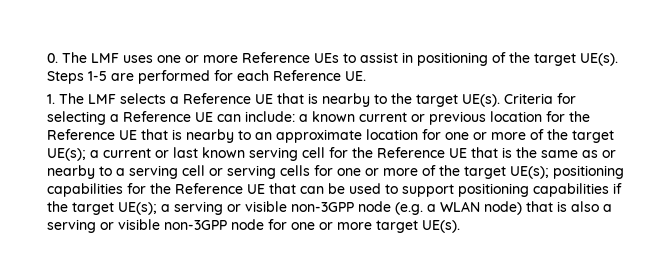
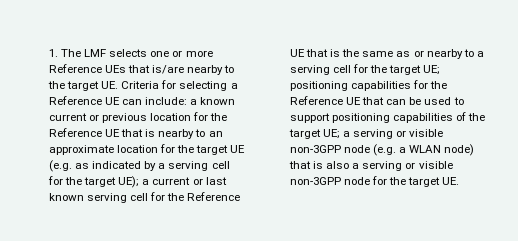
- 0. The LMF uses one or more Reference UEs to assist in positioning of the target UE(s). Steps 1-5 are performed for each Reference UE.
- 1. The LMF selects a Reference UE that is nearby to the target UE(s). Criteria for selecting a Reference UE can include:
+ 1. The LMF selects one or more Reference UEs that is/are nearby to the target UE. Criteria for selecting a Reference UE can include:
- a known current or previous location for the Reference UE that is nearby to an approximate location for one or more of the target UE(s);
+ a known current or previous location for the Reference UE that is nearby to an approximate location for the target UE (e.g. as indicated by a serving cell for the target UE);
- a current or last known serving cell for the Reference UE that is the same as or nearby to a serving cell or serving cells for one or more of the target UE(s);
+ a current or last known serving cell for the Reference UE that is the same as or nearby to a serving cell for the target UE;
- positioning capabilities for the Reference UE that can be used to support positioning capabilities if the target UE(s);
+ positioning capabilities for the Reference UE that can be used to support positioning capabilities of the target UE;
- a serving or visible non-3GPP node (e.g. a WLAN node) that is also a serving or visible non-3GPP node for one or more target UE(s).
+ a serving or visible non-3GPP node (e.g. a WLAN node) that is also a serving or visible non-3GPP node for the target UE.

